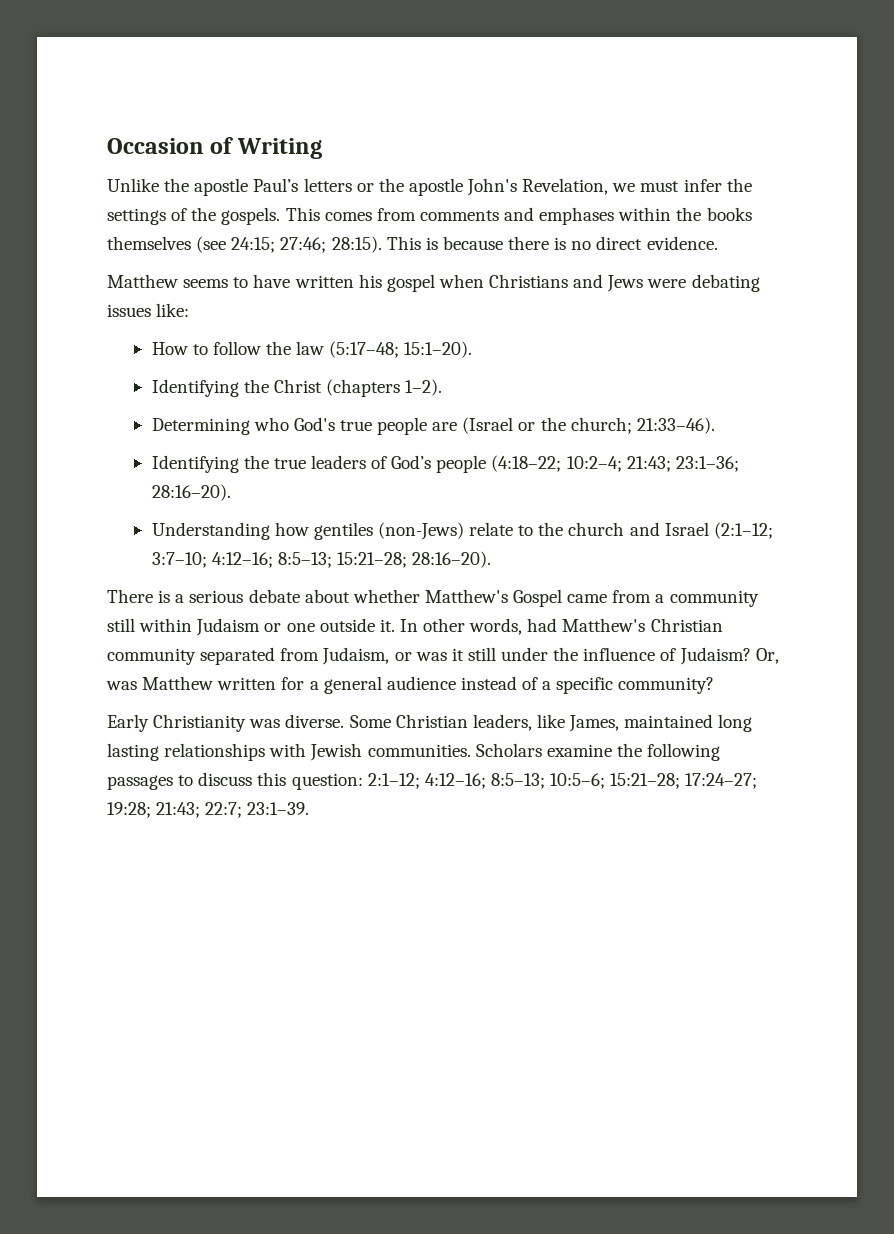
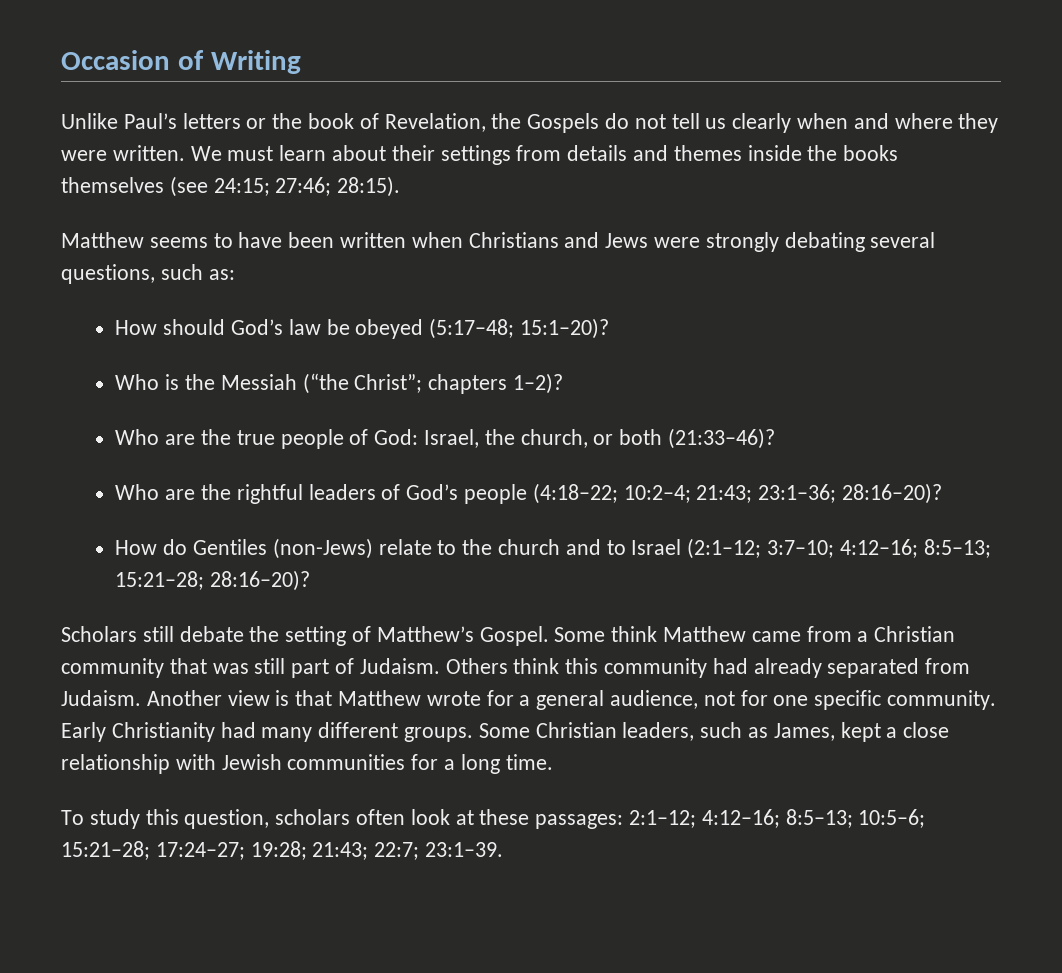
- Unlike the apostle Paul’s letters or the apostle John's Revelation, we must infer the settings of the gospels. This comes from comments and emphases within the books themselves (see 24:15; 27:46; 28:15). This is because there is no direct evidence.
+ Unlike Paul’s letters or the book of Revelation, the Gospels do not tell us clearly when and where they were written. We must learn about their settings from details and themes inside the books themselves (see 24:15; 27:46; 28:15).
- Matthew seems to have written his gospel when Christians and Jews were debating issues like:
- How to follow the law (5:17–48; 15:1–20).
- Identifying the Christ (chapters 1–2).
- Determining who God's true people are (Israel or the church; 21:33–46).
- Identifying the true leaders of God’s people (4:18–22; 10:2–4; 21:43; 23:1–36; 28:16–20).
- Understanding how gentiles (non-Jews) relate to the church and Israel (2:1–12; 3:7–10; 4:12–16; 8:5–13; 15:21–28; 28:16–20).
- There is a serious debate about whether Matthew's Gospel came from a community still within Judaism or one outside it. In other words, had Matthew's Christian community separated from Judaism, or was it still under the influence of Judaism? Or, was Matthew written for a general audience instead of a specific community?
- Early Christianity was diverse. Some Christian leaders, like James, maintained long lasting relationships with Jewish communities. Scholars examine the following passages to discuss this question: 2:1–12; 4:12–16; 8:5–13; 10:5–6; 15:21–28; 17:24–27; 19:28; 21:43; 22:7; 23:1–39.
+ Matthew seems to have been written when Christians and Jews were strongly debating several questions, such as:
+ How should God’s law be obeyed (5:17–48; 15:1–20)?
+ Who is the Messiah (“the Christ”; chapters 1–2)?
+ Who are the true people of God: Israel, the church, or both (21:33–46)?
+ Who are the rightful leaders of God’s people (4:18–22; 10:2–4; 21:43; 23:1–36; 28:16–20)?
+ How do Gentiles (non-Jews) relate to the church and to Israel (2:1–12; 3:7–10; 4:12–16; 8:5–13; 15:21–28; 28:16–20)?
+ Scholars still debate the setting of Matthew’s Gospel. Some think Matthew came from a Christian community that was still part of Judaism. Others think this community had already separated from Judaism. Another view is that Matthew wrote for a general audience, not for one specific community. Early Christianity had many different groups. Some Christian leaders, such as James, kept a close relationship with Jewish communities for a long time.
+ To study this question, scholars often look at these passages: 2:1–12; 4:12–16; 8:5–13; 10:5–6; 15:21–28; 17:24–27; 19:28; 21:43; 22:7; 23:1–39.

